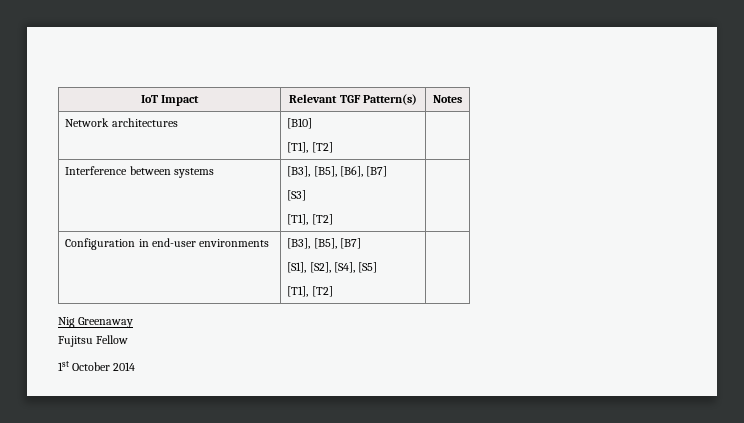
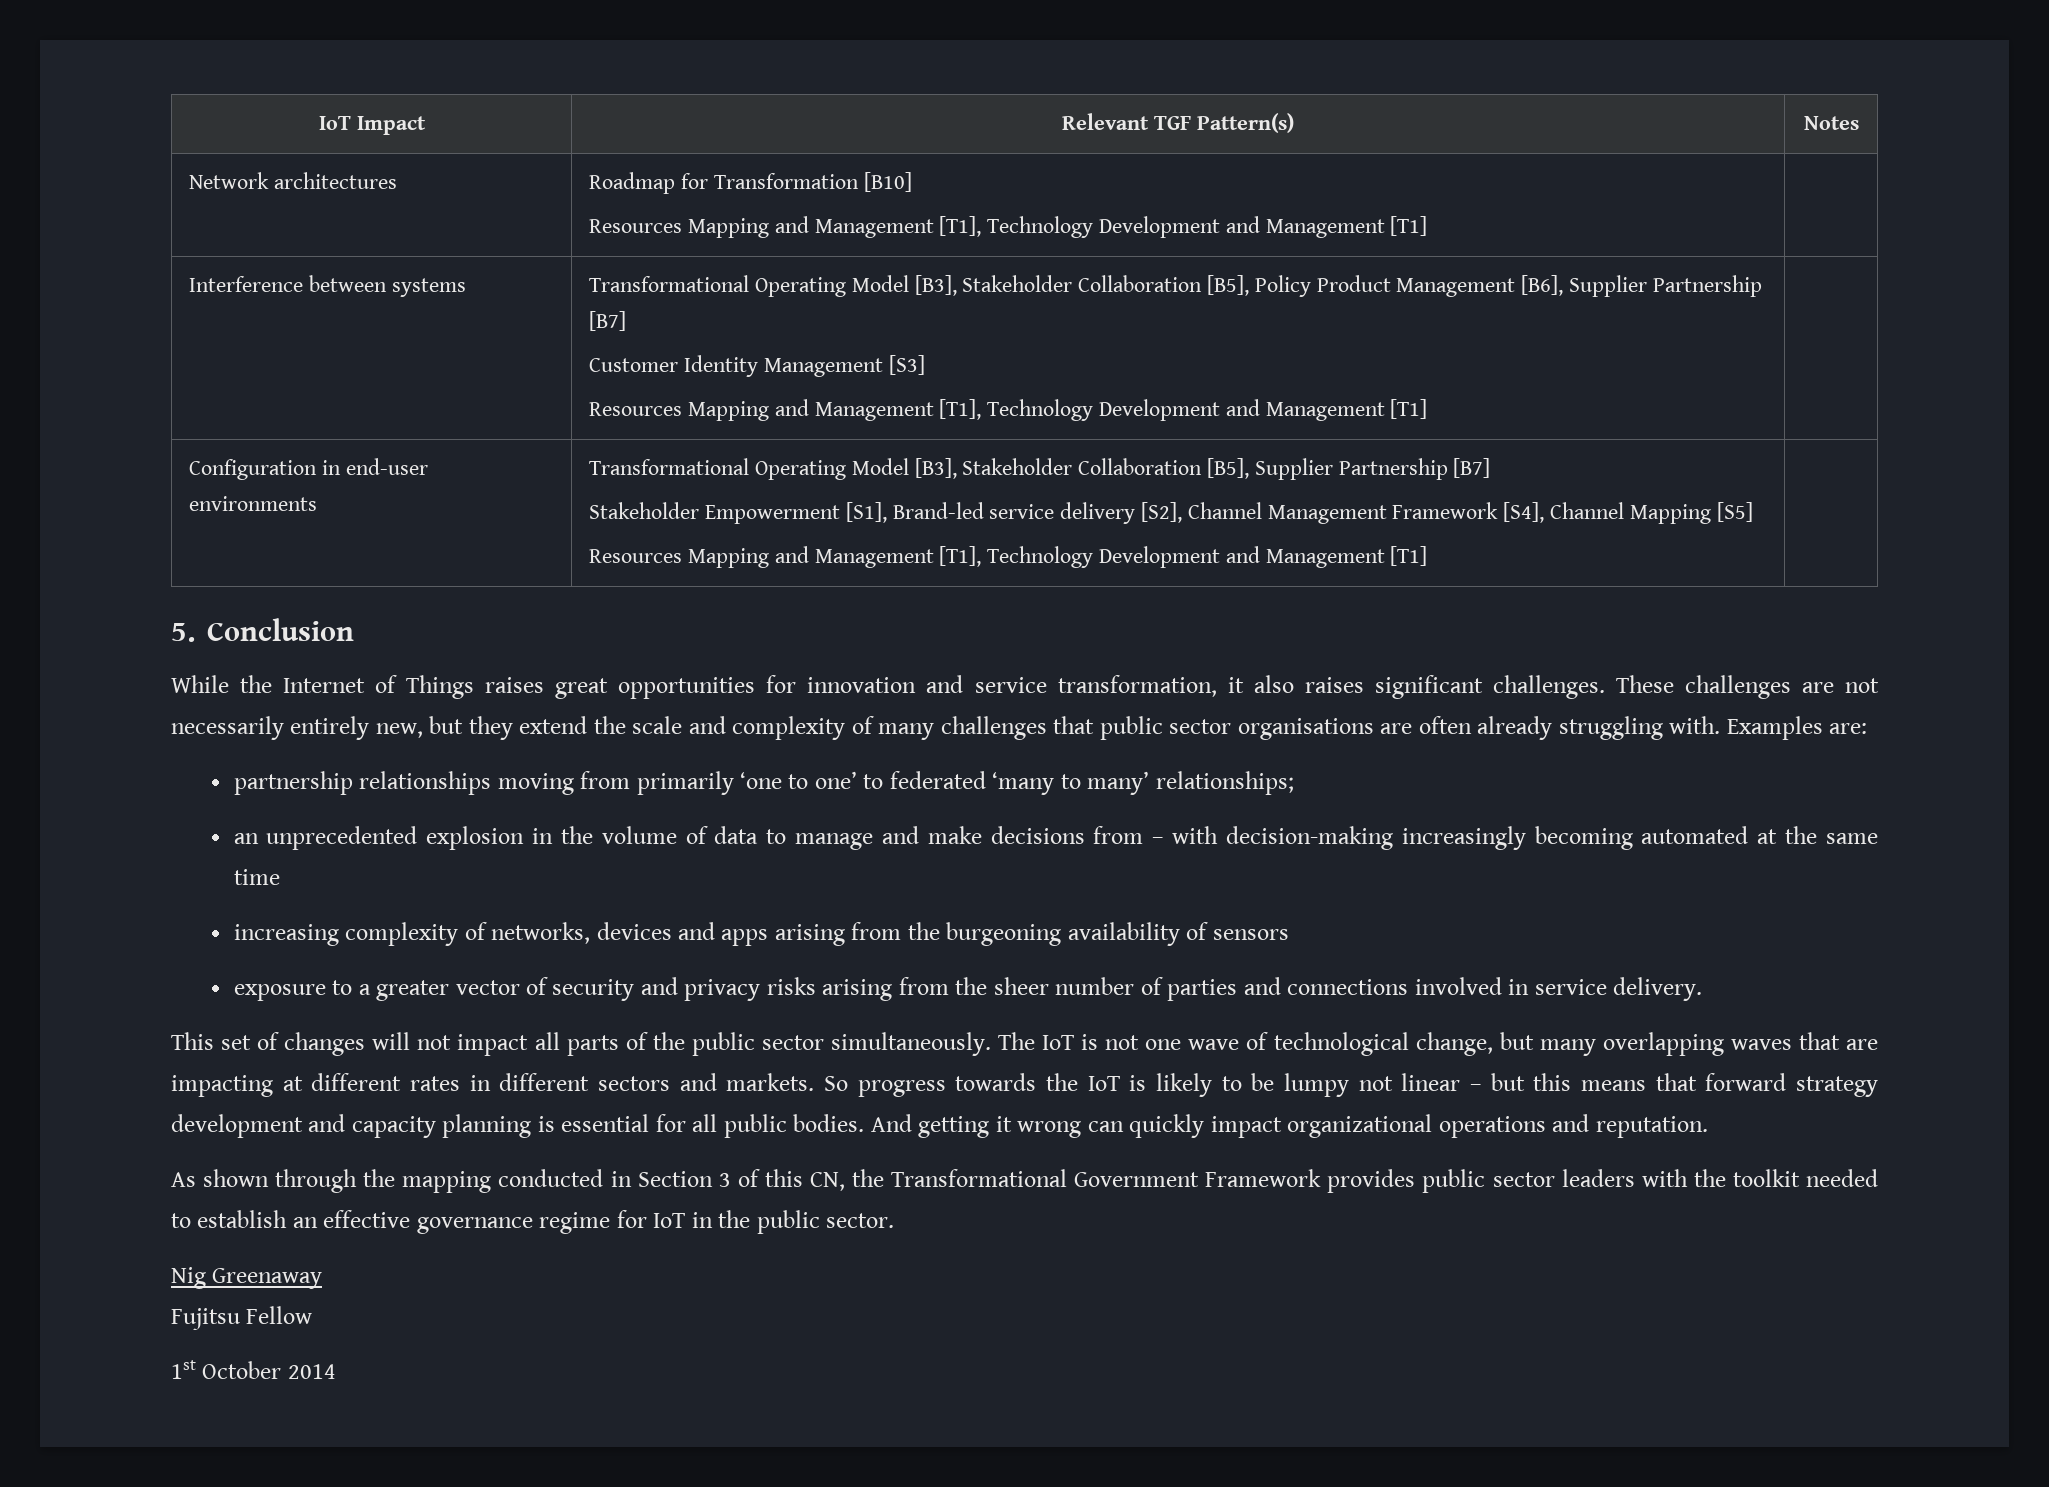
- Network architectures | [B10]
- [T1], [T2] |
- Interference between systems | [B3], [B5], [B6], [B7]
- [S3]
- [T1], [T2] |
- Configuration in end-user environments | [B3], [B5], [B7]
- [S1], [S2], [S4], [S5]
- [T1], [T2] |
+ Network architectures | Roadmap for Transformation [B10]
+ Resources Mapping and Management [T1], Technology Development and Management [T1] |
+ Interference between systems | Transformational Operating Model [B3], Stakeholder Collaboration [B5], Policy Product Management [B6], Supplier Partnership [B7]
+ Customer Identity Management [S3]
+ Resources Mapping and Management [T1], Technology Development and Management [T1] |
+ Configuration in end-user environments | Transformational Operating Model [B3], Stakeholder Collaboration [B5], Supplier Partnership [B7]
+ Stakeholder Empowerment [S1], Brand-led service delivery [S2], Channel Management Framework [S4], Channel Mapping [S5]
+ Resources Mapping and Management [T1], Technology Development and Management [T1] |
+ 5. Conclusion
+ While the Internet of Things raises great opportunities for innovation and service transformation, it also raises significant challenges. These challenges are not necessarily entirely new, but they extend the scale and complexity of many challenges that public sector organisations are often already struggling with. Examples are:
+ partnership relationships moving from primarily ‘one to one’ to federated ‘many to many’ relationships;
+ an unprecedented explosion in the volume of data to manage and make decisions from – with decision-making increasingly becoming automated at the same time
+ increasing complexity of networks, devices and apps arising from the burgeoning availability of sensors
+ exposure to a greater vector of security and privacy risks arising from the sheer number of parties and connections involved in service delivery.
+ This set of changes will not impact all parts of the public sector simultaneously. The IoT is not one wave of technological change, but many overlapping waves that are impacting at different rates in different sectors and markets. So progress towards the IoT is likely to be lumpy not linear – but this means that forward strategy development and capacity planning is essential for all public bodies. And getting it wrong can quickly impact organizational operations and reputation.
+ As shown through the mapping conducted in Section 3 of this CN, the Transformational Government Framework provides public sector leaders with the toolkit needed to establish an effective governance regime for IoT in the public sector.

